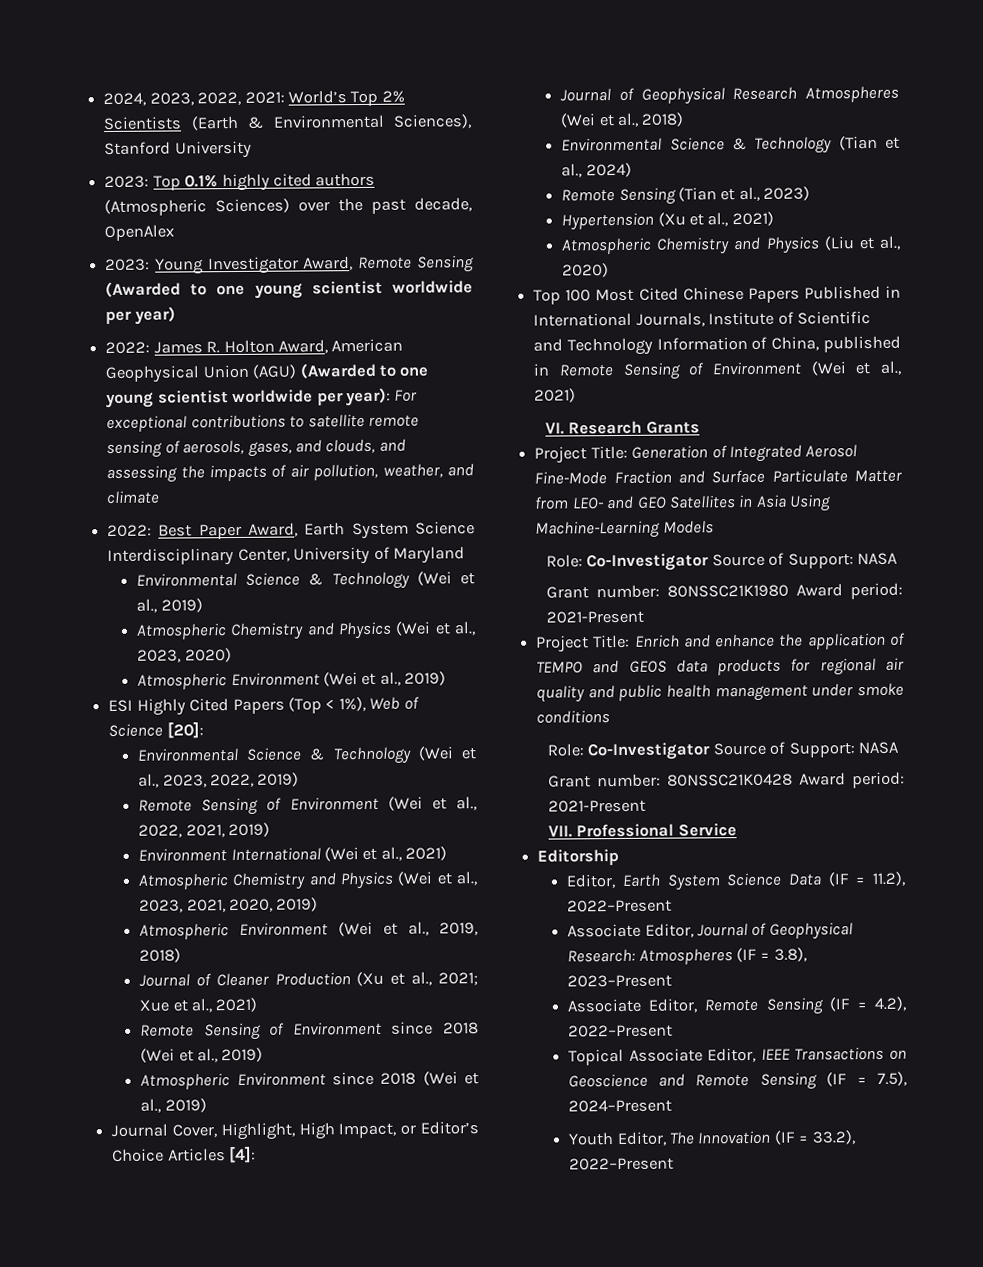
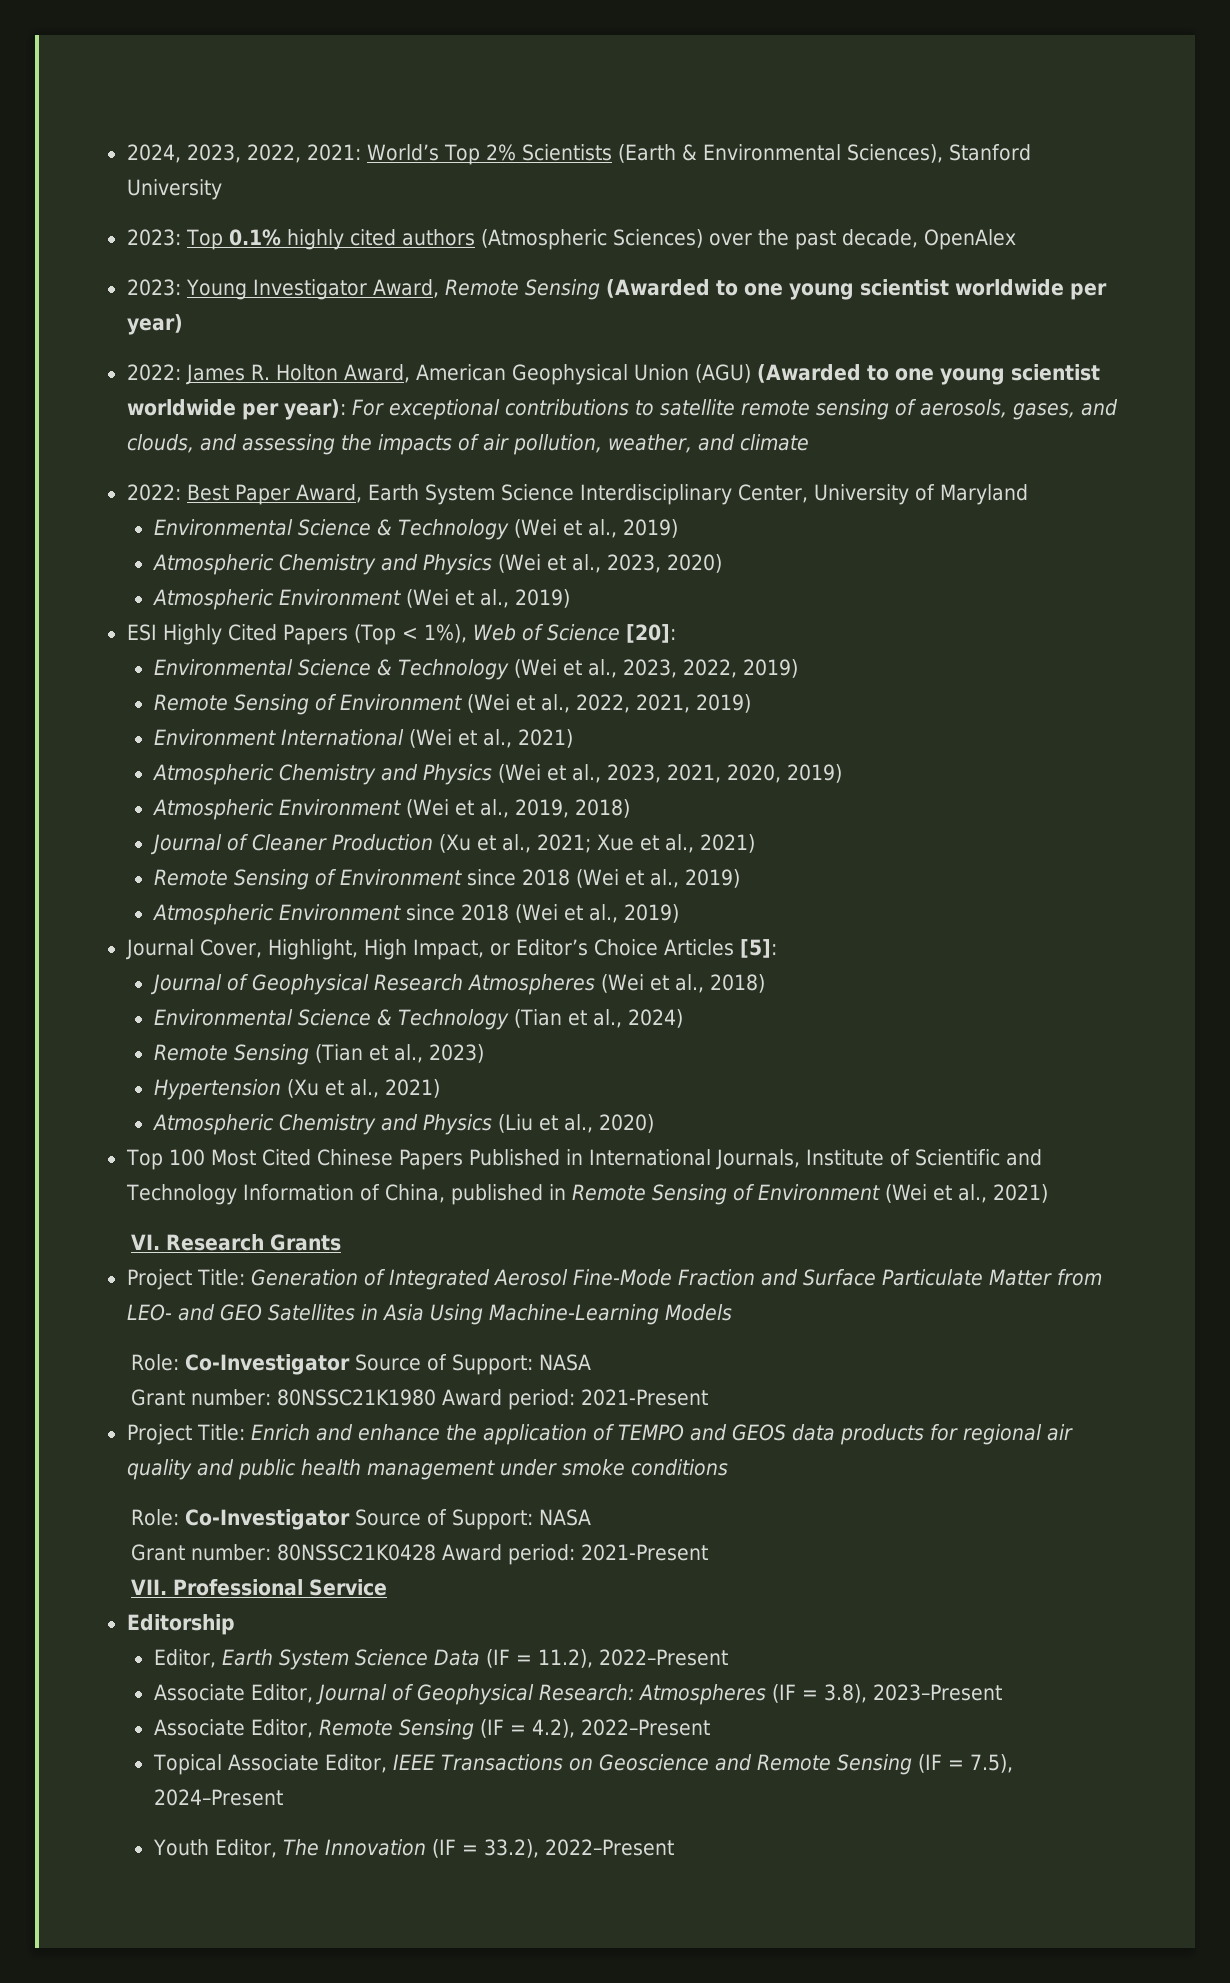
- Journal Cover, Highlight, High Impact, or Editor’s Choice Articles [4]:
+ Journal Cover, Highlight, High Impact, or Editor’s Choice Articles [5]:

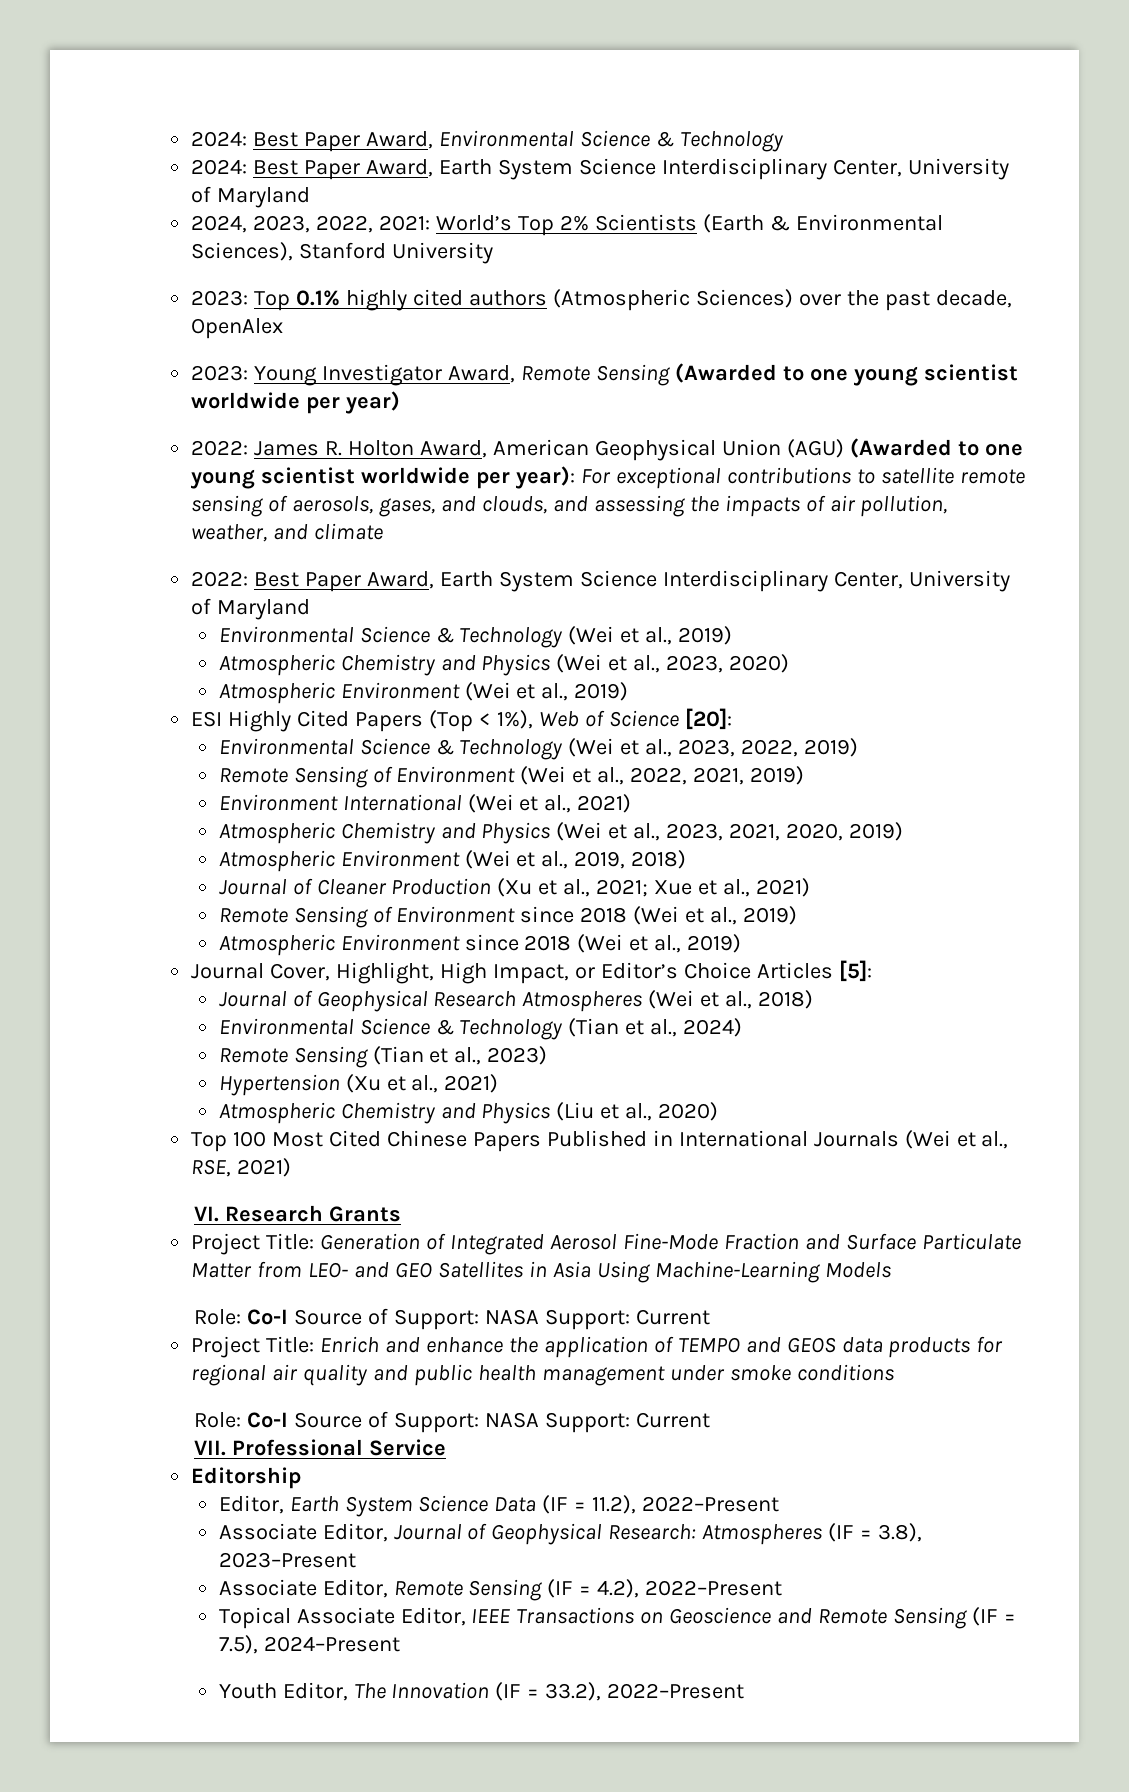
+ 2024: Best Paper Award, Environmental Science & Technology
+ 2024: Best Paper Award, Earth System Science Interdisciplinary Center, University of Maryland
- Top 100 Most Cited Chinese Papers Published in International Journals, Institute of Scientific and Technology Information of China, published in Remote Sensing of Environment (Wei et al., 2021)
+ Top 100 Most Cited Chinese Papers Published in International Journals (Wei et al., RSE, 2021)
  Project Title: Generation of Integrated Aerosol Fine-Mode Fraction and Surface Particulate Matter from LEO- and GEO Satellites in Asia Using Machine-Learning Models
- Role: Co-Investigator Source of Support: NASA
- Grant number: 80NSSC21K1980 Award period: 2021-Present
+ Role: Co-I Source of Support: NASA Support: Current
  Project Title: Enrich and enhance the application of TEMPO and GEOS data products for regional air quality and public health management under smoke conditions
- Role: Co-Investigator Source of Support: NASA
- Grant number: 80NSSC21K0428 Award period: 2021-Present
+ Role: Co-I Source of Support: NASA Support: Current

